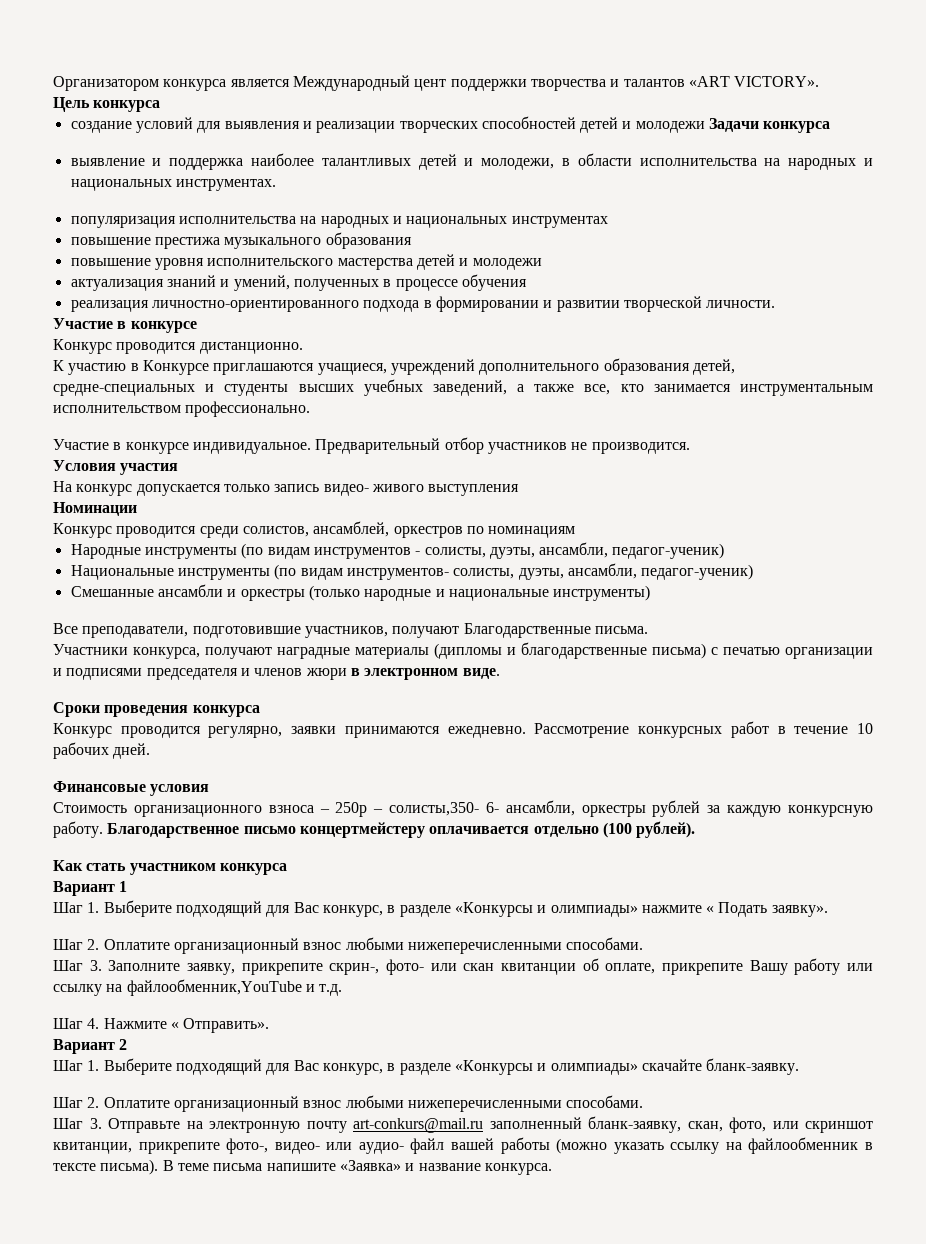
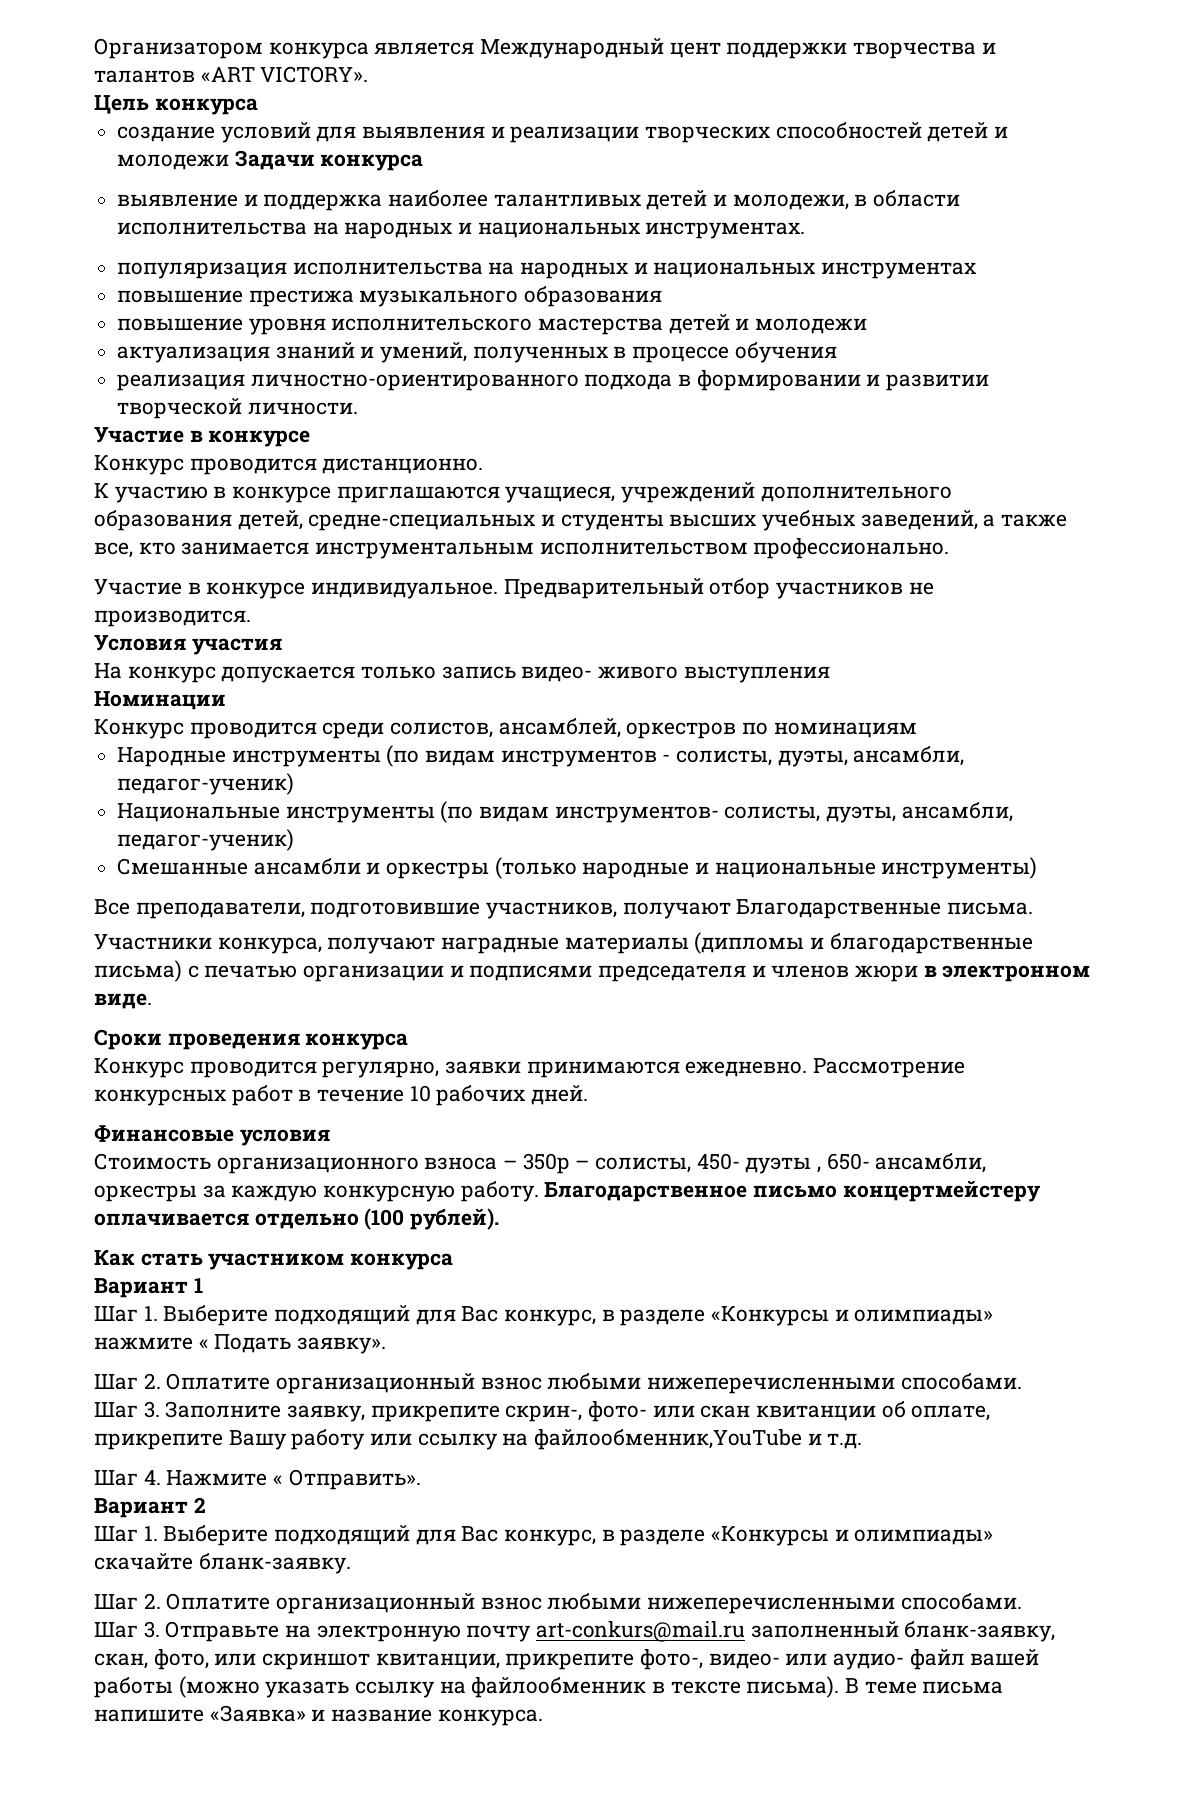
- К участию в Конкурсе приглашаются учащиеся, учреждений дополнительного образования детей, средне-специальных и студенты высших учебных заведений, а также все, кто занимается инструментальным исполнительством профессионально.
+ К участию в конкурсе приглашаются учащиеся, учреждений дополнительного образования детей, средне-специальных и студенты высших учебных заведений, а также все, кто занимается инструментальным исполнительством профессионально.
- Стоимость организационного взноса – 250р – солисты,350- 6- ансамбли, оркестры рублей за каждую конкурсную работу.
+ Стоимость организационного взноса – 350р – солисты, 450- дуэты , 650- ансамбли, оркестры за каждую конкурсную работу.

